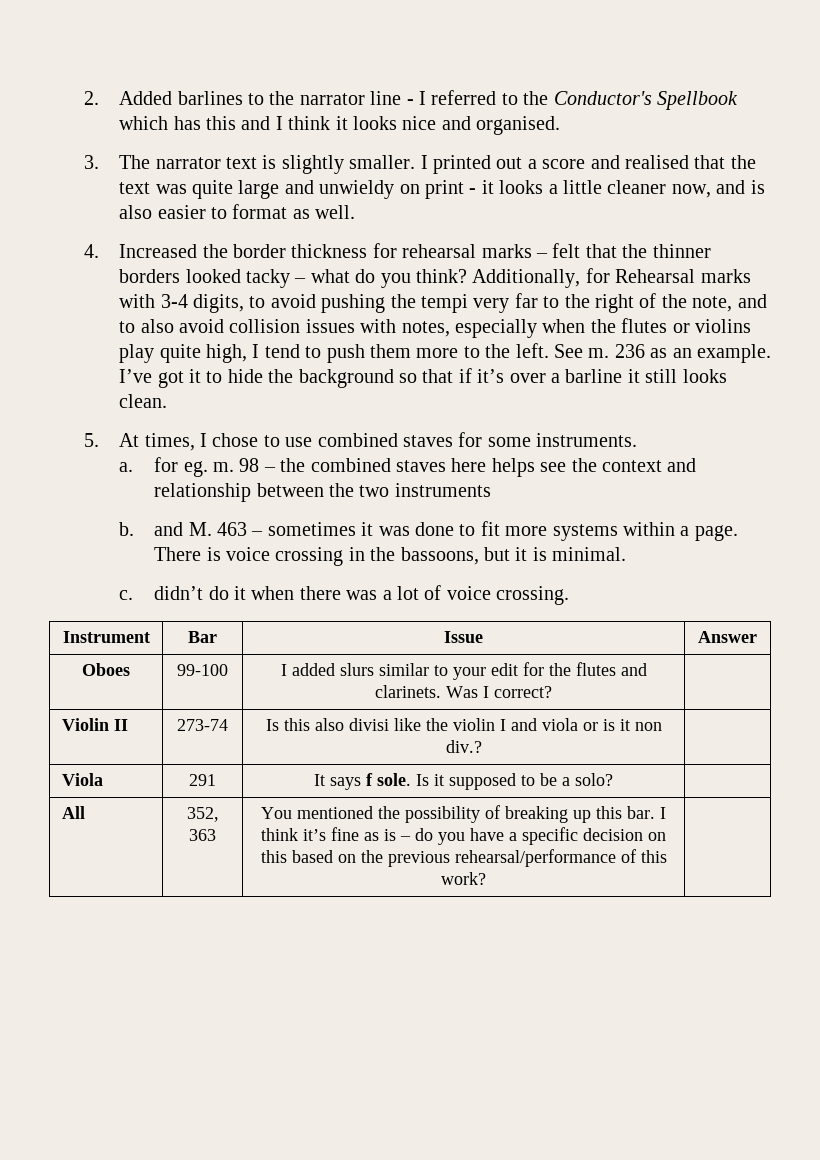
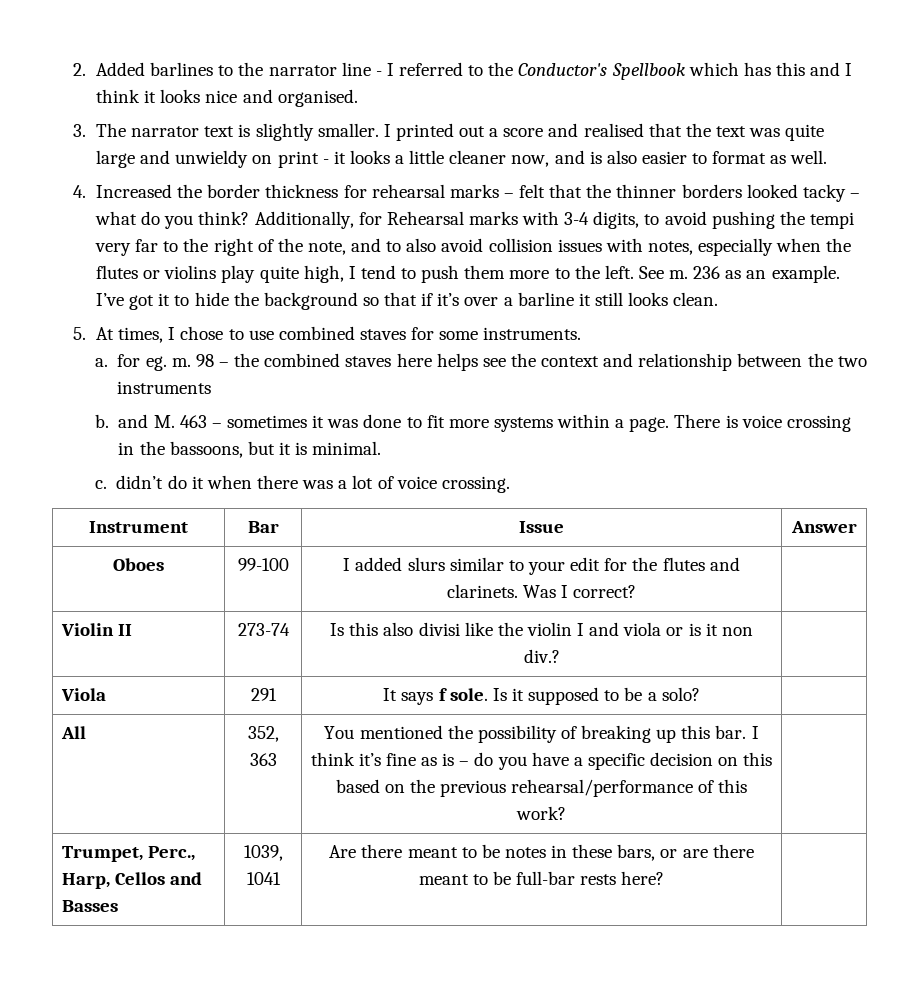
+ Trumpet, Perc., Harp, Cellos and Basses | 1039, 1041 | Are there meant to be notes in these bars, or are there meant to be full-bar rests here? |

